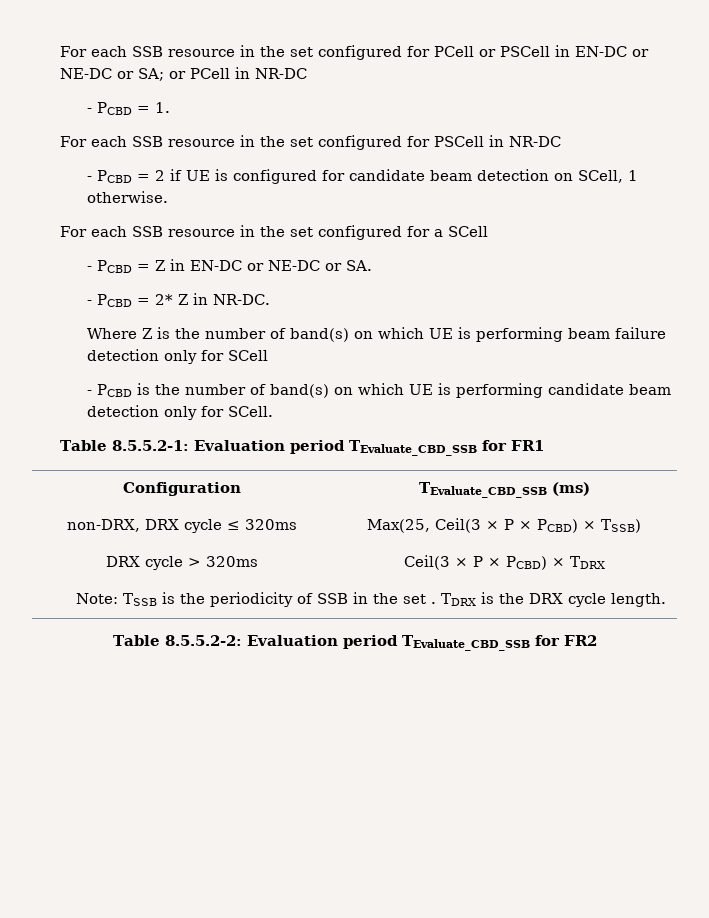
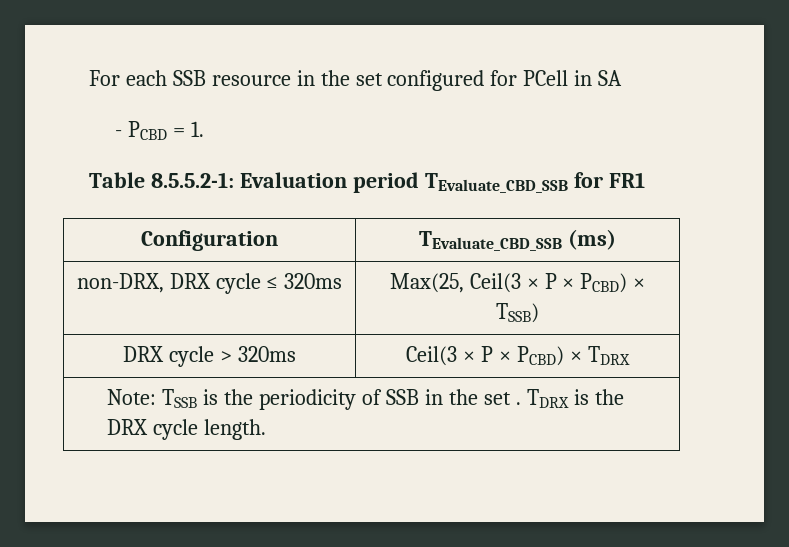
- For each SSB resource in the set configured for PCell or PSCell in EN-DC or NE-DC or SA; or PCell in NR-DC
+ For each SSB resource in the set configured for PCell in SA
  - PCBD = 1.
- For each SSB resource in the set configured for PSCell in NR-DC
- - PCBD = 2 if UE is configured for candidate beam detection on SCell, 1 otherwise.
- For each SSB resource in the set configured for a SCell
- - PCBD = Z in EN-DC or NE-DC or SA.
- - PCBD = 2* Z in NR-DC.
- Where Z is the number of band(s) on which UE is performing beam failure detection only for SCell
- - PCBD is the number of band(s) on which UE is performing candidate beam detection only for SCell.
- Table 8.5.5.2-2: Evaluation period TEvaluate_CBD_SSB for FR2

